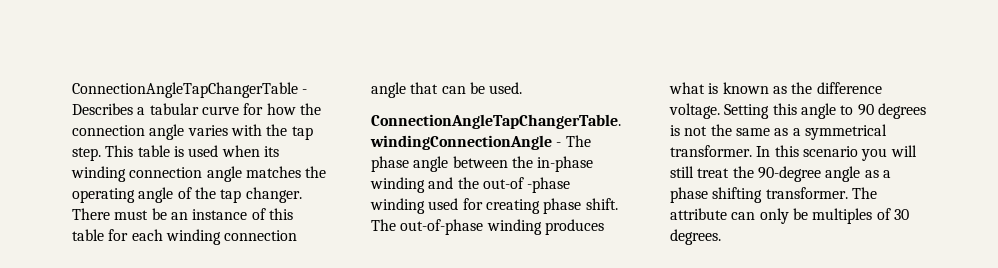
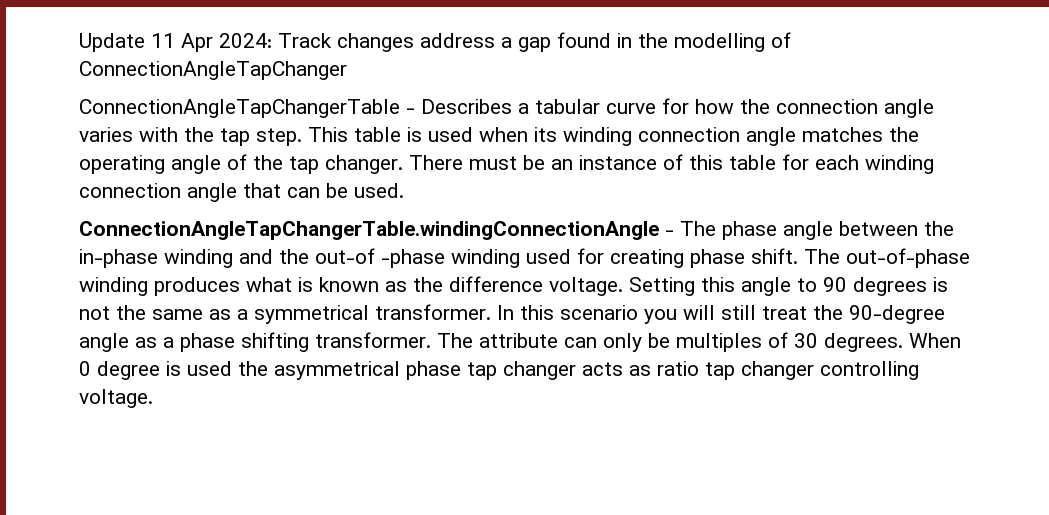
+ Update 11 Apr 2024: Track changes address a gap found in the modelling of ConnectionAngleTapChanger
+ When 0 degree is used the asymmetrical phase tap changer acts as ratio tap changer controlling voltage.

